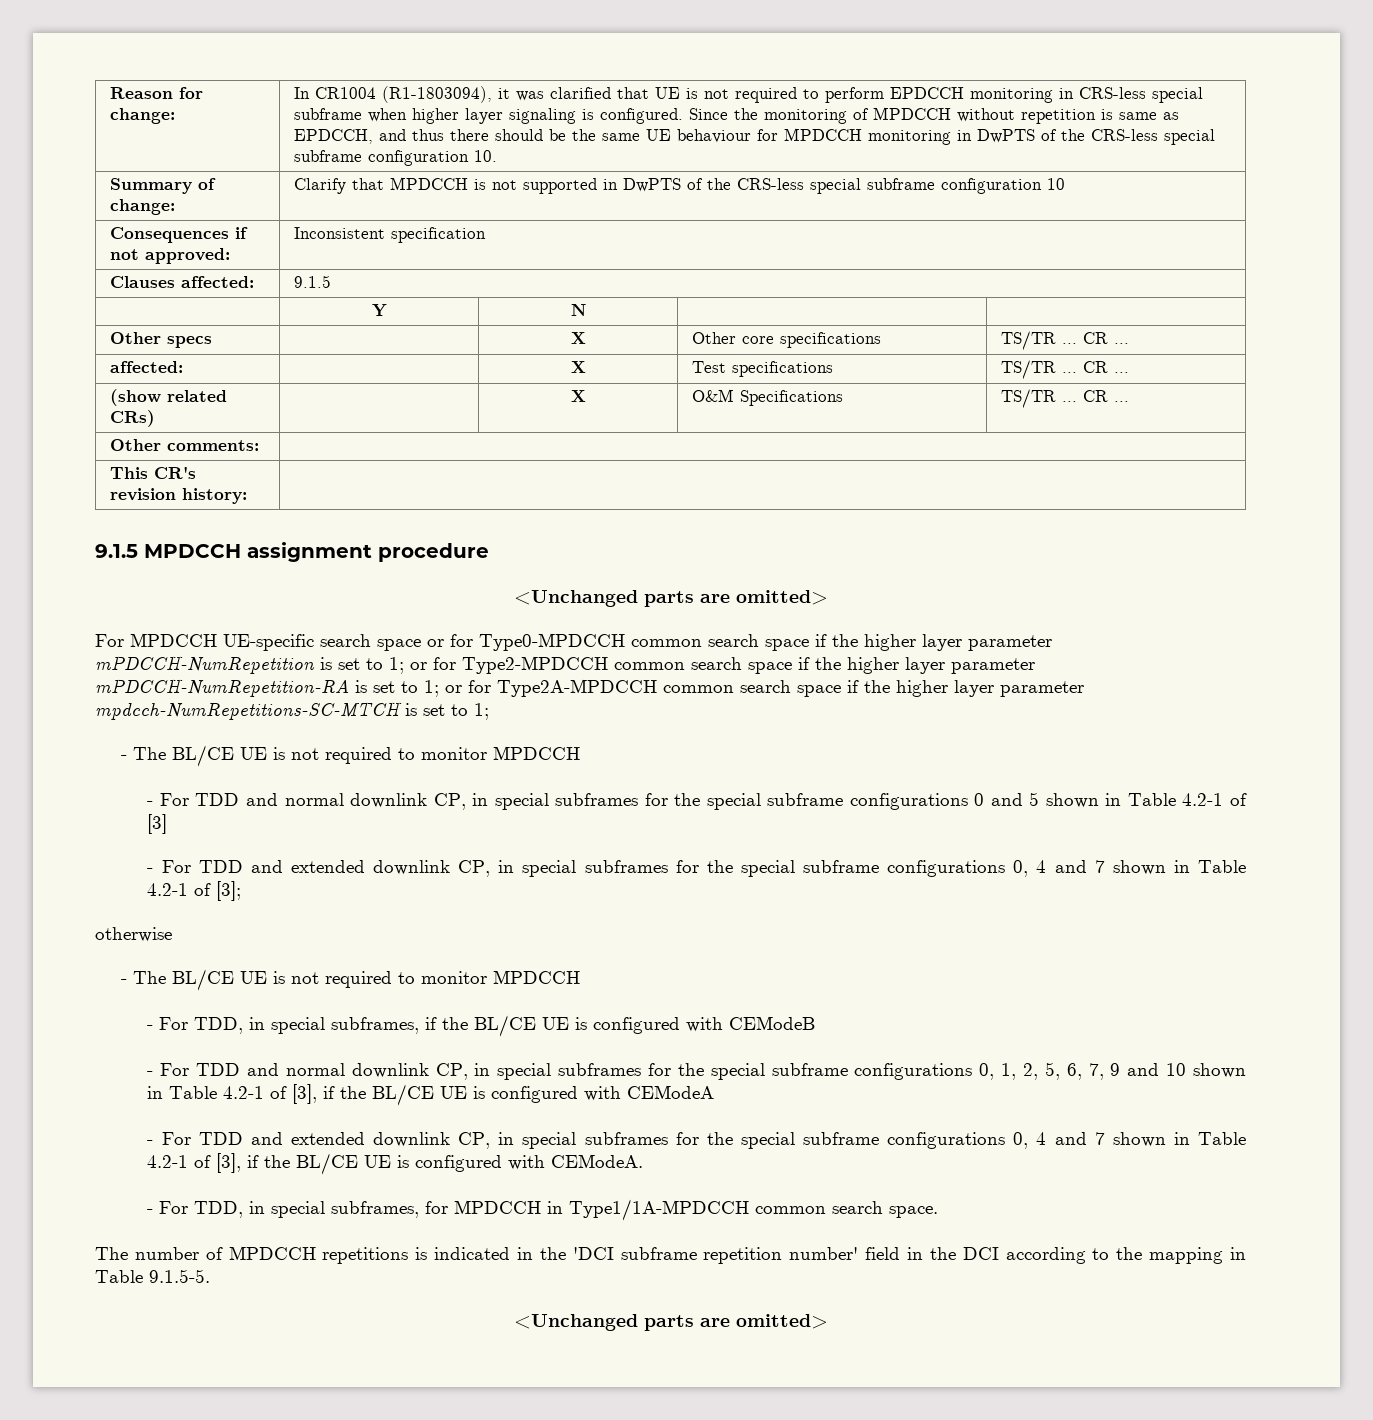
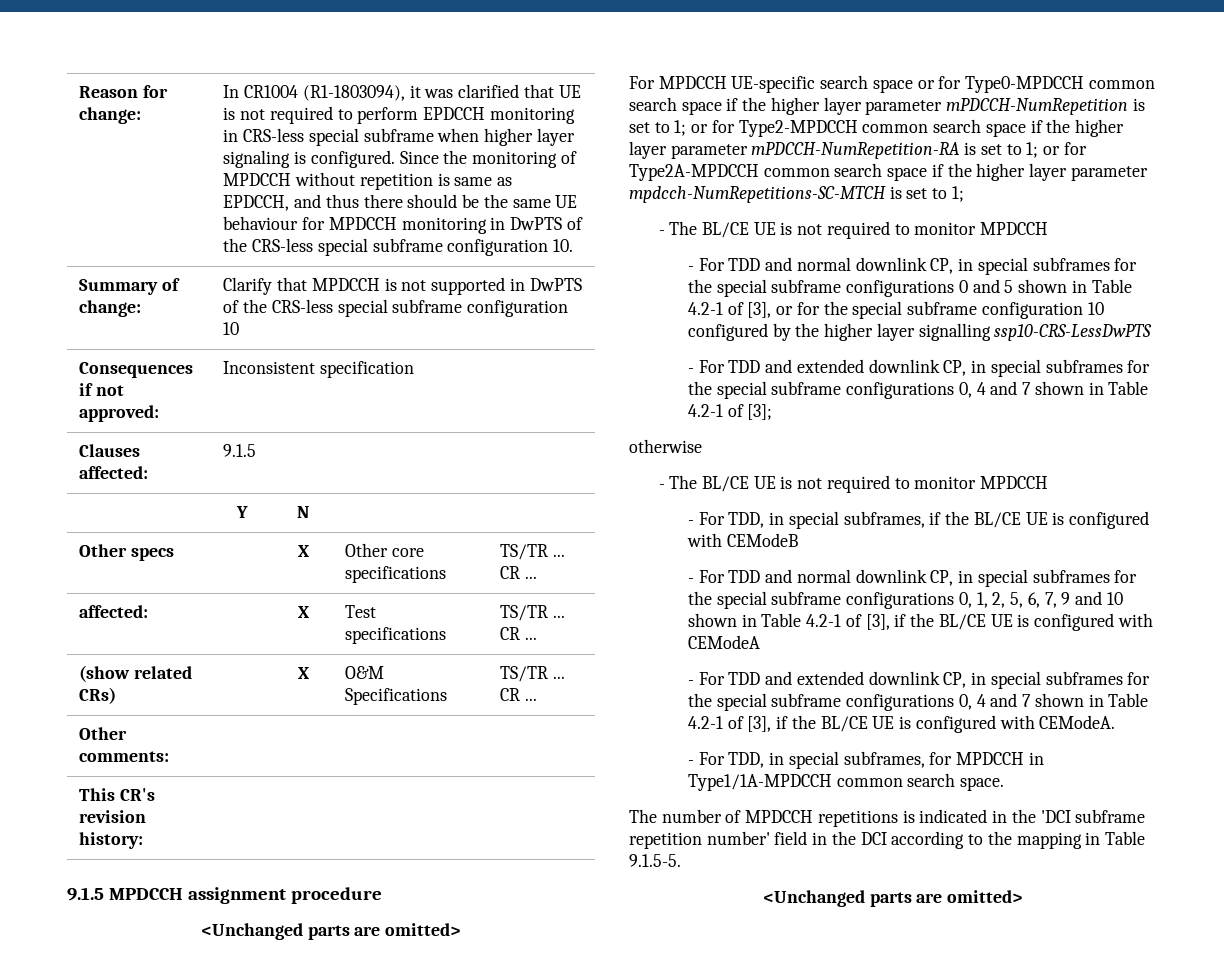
- - For TDD and normal downlink CP, in special subframes for the special subframe configurations 0 and 5 shown in Table 4.2-1 of [3]
+ - For TDD and normal downlink CP, in special subframes for the special subframe configurations 0 and 5 shown in Table 4.2-1 of [3], or for the special subframe configuration 10 configured by the higher layer signalling ssp10-CRS-LessDwPTS

